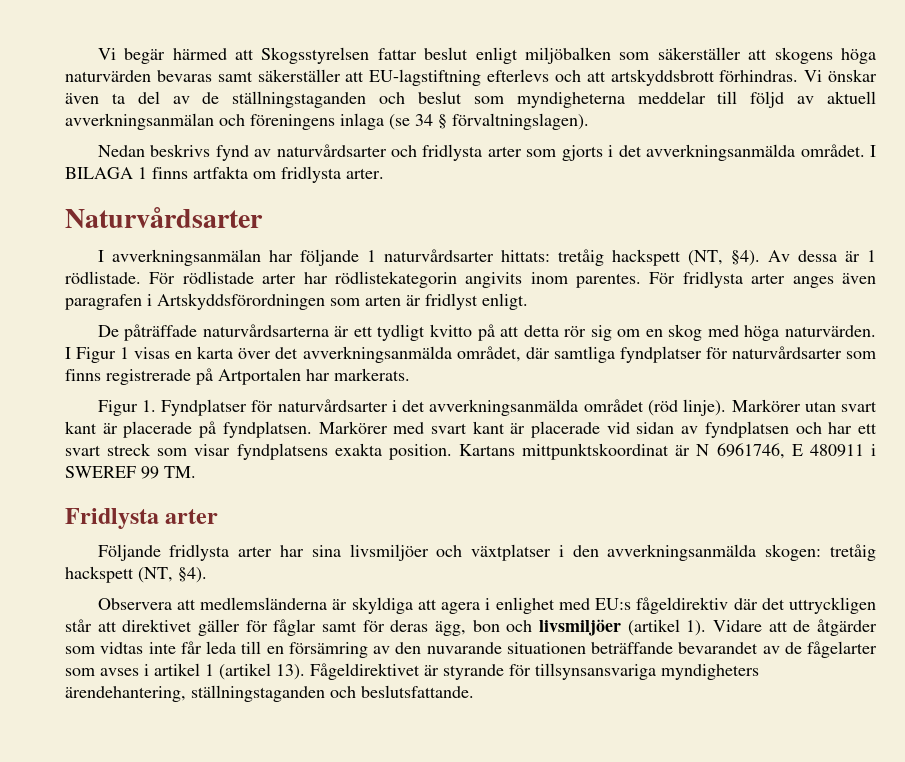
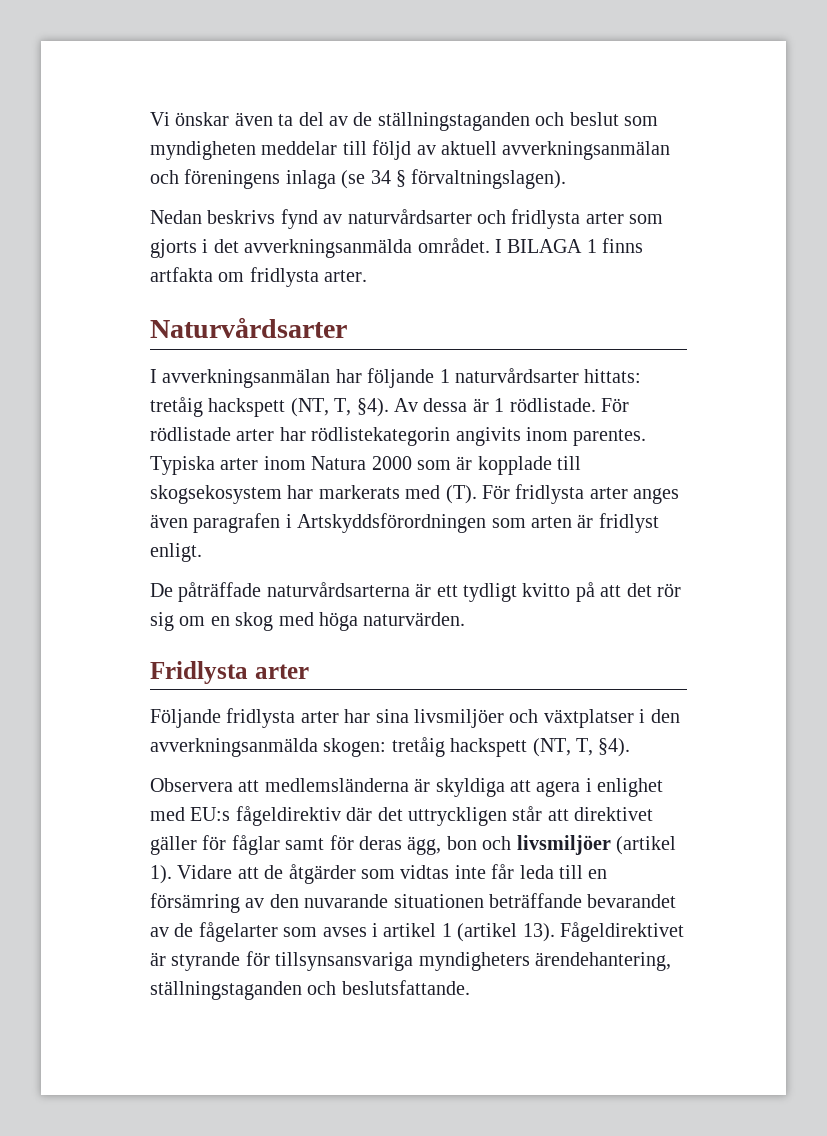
- Vi begär härmed att Skogsstyrelsen fattar beslut enligt miljöbalken som säkerställer att skogens höga naturvärden bevaras samt säkerställer att EU-lagstiftning efterlevs och att artskyddsbrott förhindras. Vi önskar även ta del av de ställningstaganden och beslut som myndigheterna meddelar till följd av aktuell avverkningsanmälan och föreningens inlaga (se 34 § förvaltningslagen).
+ Vi önskar även ta del av de ställningstaganden och beslut som myndigheten meddelar till följd av aktuell avverkningsanmälan och föreningens inlaga (se 34 § förvaltningslagen).
- I avverkningsanmälan har följande 1 naturvårdsarter hittats: tretåig hackspett (NT, §4).
+ I avverkningsanmälan har följande 1 naturvårdsarter hittats: tretåig hackspett (NT, T, §4).
- För fridlysta arter anges även paragrafen i Artskyddsförordningen som arten är fridlyst enligt.
+ Typiska arter inom Natura 2000 som är kopplade till skogsekosystem har markerats med (T). För fridlysta arter anges även paragrafen i Artskyddsförordningen som arten är fridlyst enligt.
- De påträffade naturvårdsarterna är ett tydligt kvitto på att detta rör sig om en skog med höga naturvärden. I Figur 1 visas en karta över det avverkningsanmälda området, där samtliga fyndplatser för naturvårdsarter som finns registrerade på Artportalen har markerats.
- Figur 1. Fyndplatser för naturvårdsarter i det avverkningsanmälda området (röd linje). Markörer utan svart kant är placerade på fyndplatsen. Markörer med svart kant är placerade vid sidan av fyndplatsen och har ett svart streck som visar fyndplatsens exakta position. Kartans mittpunktskoordinat är N 6961746, E 480911 i SWEREF 99 TM.
+ De påträffade naturvårdsarterna är ett tydligt kvitto på att det rör sig om en skog med höga naturvärden.
- Följande fridlysta arter har sina livsmiljöer och växtplatser i den avverkningsanmälda skogen: tretåig hackspett (NT, §4).
+ Följande fridlysta arter har sina livsmiljöer och växtplatser i den avverkningsanmälda skogen: tretåig hackspett (NT, T, §4).

